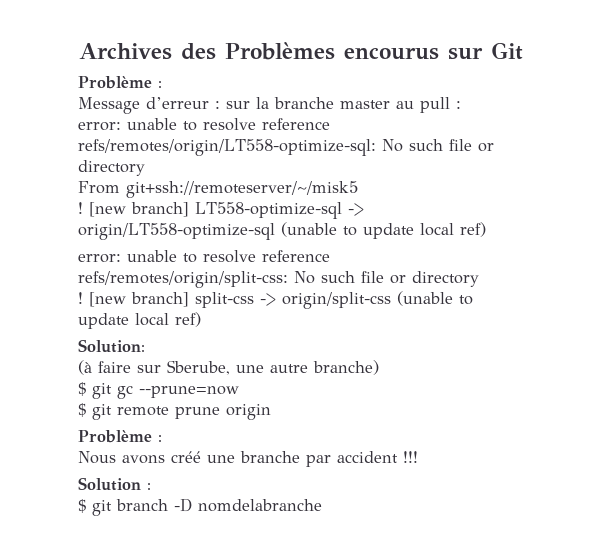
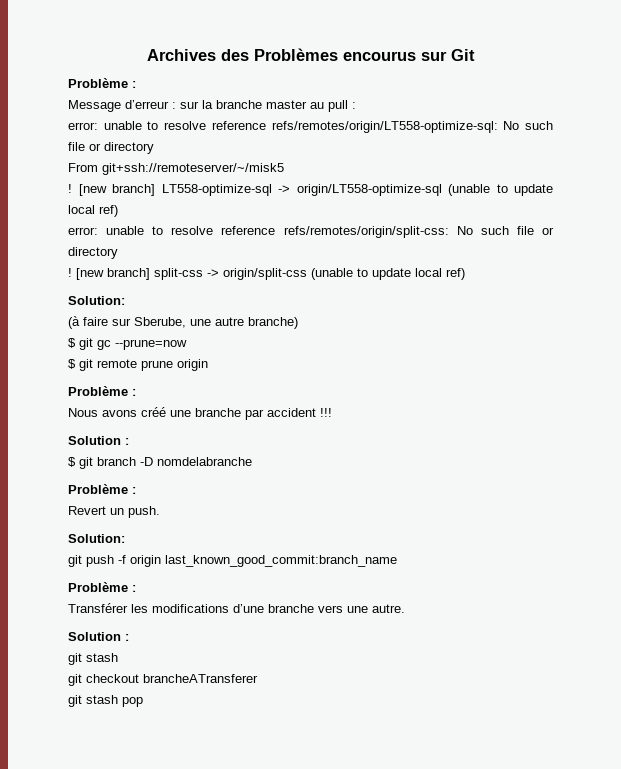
  $ git branch -D nomdelabranche
+ Problème :
+ Revert un push.
+ Solution:
+ git push -f origin last_known_good_commit:branch_name
+ Problème :
+ Transférer les modifications d’une branche vers une autre.
+ Solution :
+ git stash
+ git checkout brancheATransferer
+ git stash pop

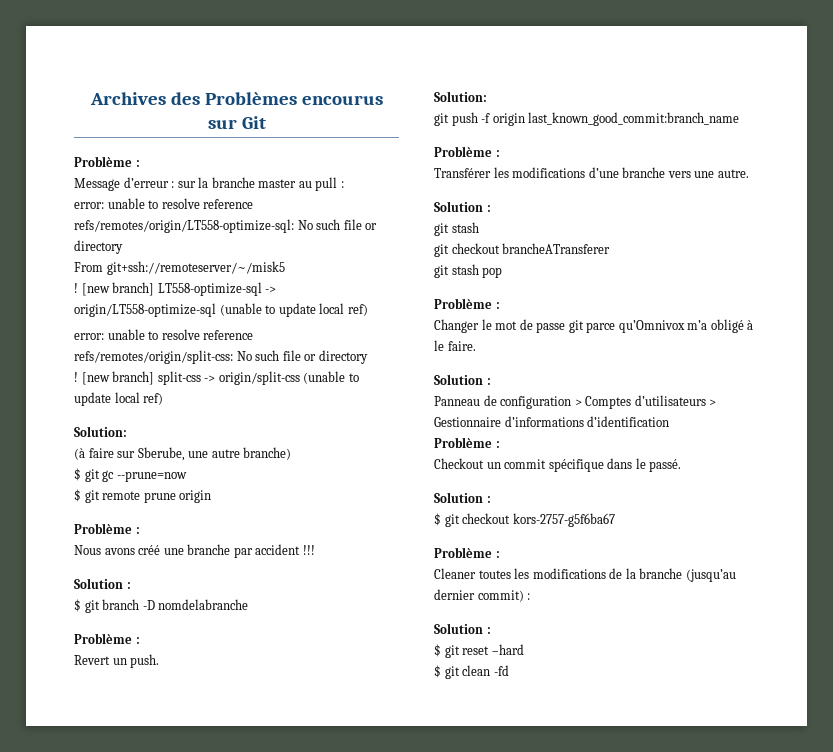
  git stash pop
+ Problème :
+ Changer le mot de passe git parce qu’Omnivox m’a obligé à le faire.
+ Solution :
+ Panneau de configuration > Comptes d’utilisateurs > Gestionnaire d’informations d’identification
+ Problème :
+ Checkout un commit spécifique dans le passé.
+ Solution :
+ $ git checkout kors-2757-g5f6ba67
+ Problème :
+ Cleaner toutes les modifications de la branche (jusqu’au dernier commit) :
+ Solution :
+ $ git reset –hard
+ $ git clean -fd

